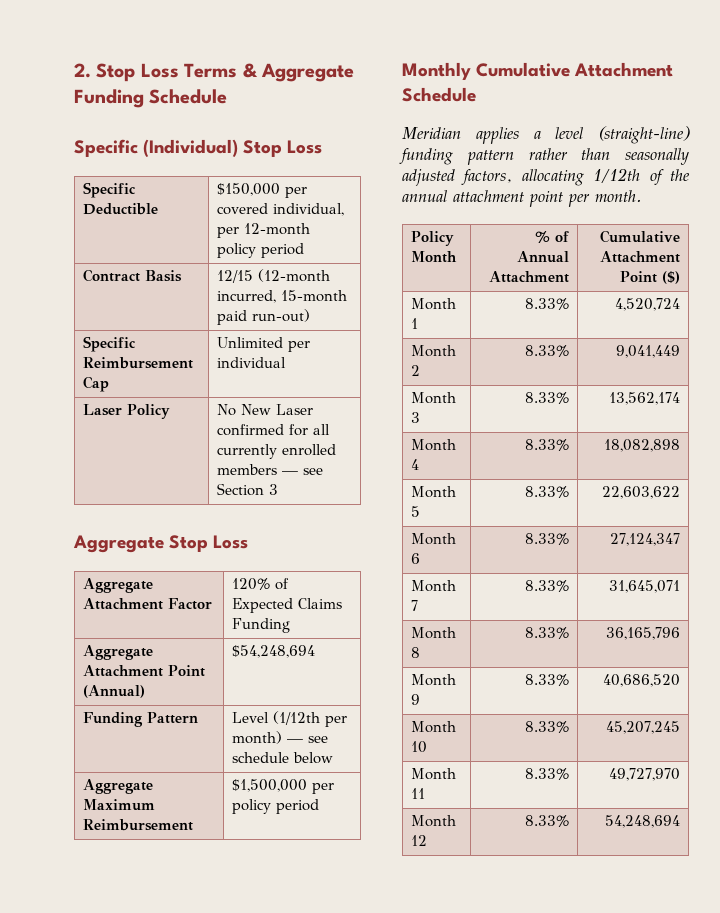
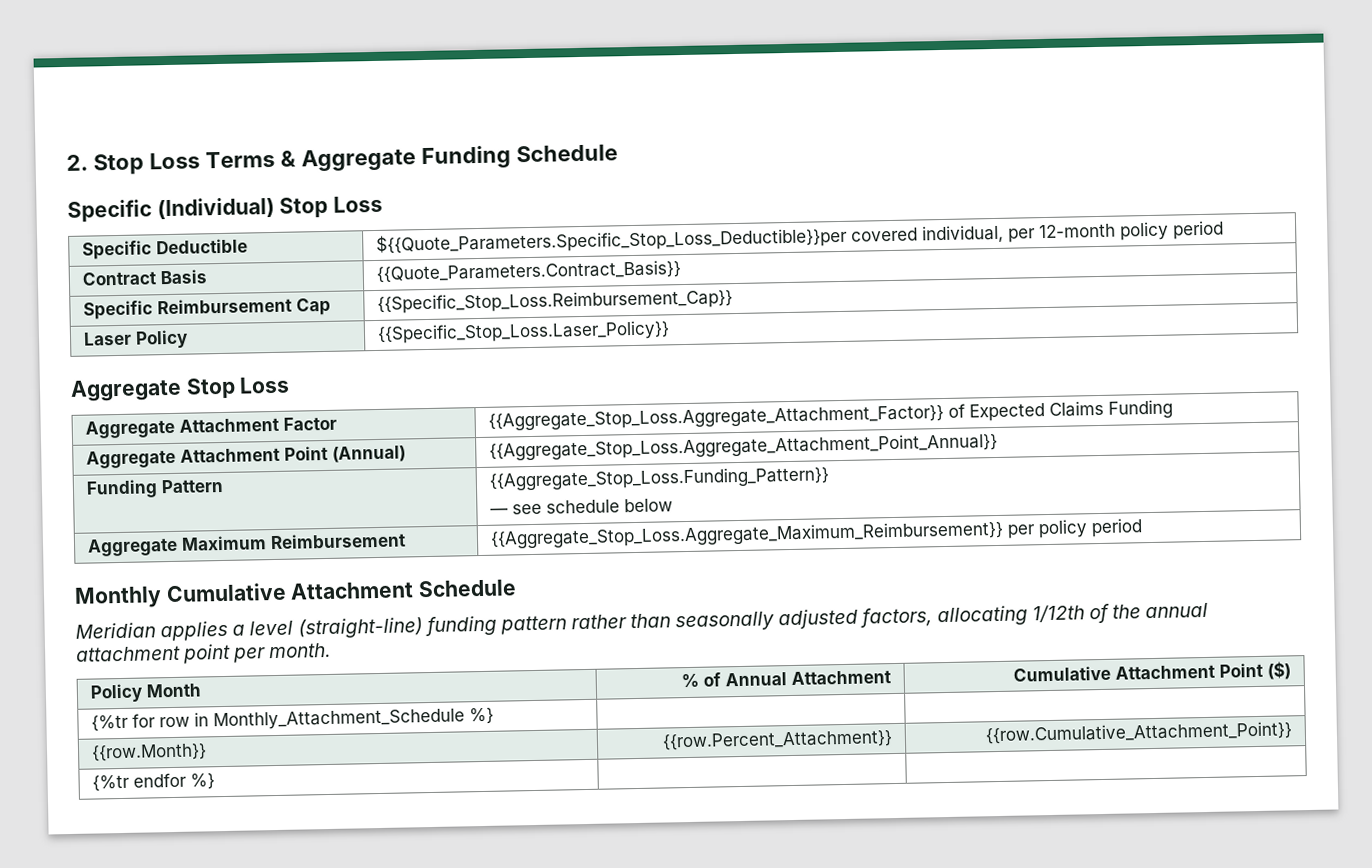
- Specific Deductible | $150,000 per covered individual, per 12-month policy period
+ Specific Deductible | ${{Quote_Parameters.Specific_Stop_Loss_Deductible}}per covered individual, per 12-month policy period
- Contract Basis | 12/15 (12-month incurred, 15-month paid run-out)
+ Contract Basis | {{Quote_Parameters.Contract_Basis}}
- Specific Reimbursement Cap | Unlimited per individual
+ Specific Reimbursement Cap | {{Specific_Stop_Loss.Reimbursement_Cap}}
- Laser Policy | No New Laser confirmed for all currently enrolled members — see Section 3
+ Laser Policy | {{Specific_Stop_Loss.Laser_Policy}}
- Aggregate Attachment Factor | 120% of Expected Claims Funding
+ Aggregate Attachment Factor | {{Aggregate_Stop_Loss.Aggregate_Attachment_Factor}} of Expected Claims Funding
- Aggregate Attachment Point (Annual) | $54,248,694
+ Aggregate Attachment Point (Annual) | {{Aggregate_Stop_Loss.Aggregate_Attachment_Point_Annual}}
- Funding Pattern | Level (1/12th per month) — see schedule below
+ Funding Pattern | {{Aggregate_Stop_Loss.Funding_Pattern}}
+ — see schedule below
- Aggregate Maximum Reimbursement | $1,500,000 per policy period
+ Aggregate Maximum Reimbursement | {{Aggregate_Stop_Loss.Aggregate_Maximum_Reimbursement}} per policy period
- Month 1 | 8.33% | 4,520,724
- Month 2 | 8.33% | 9,041,449
- Month 3 | 8.33% | 13,562,174
- Month 4 | 8.33% | 18,082,898
- Month 5 | 8.33% | 22,603,622
- Month 6 | 8.33% | 27,124,347
- Month 7 | 8.33% | 31,645,071
- Month 8 | 8.33% | 36,165,796
- Month 9 | 8.33% | 40,686,520
- Month 10 | 8.33% | 45,207,245
- Month 11 | 8.33% | 49,727,970
- Month 12 | 8.33% | 54,248,694
+ {%tr for row in Monthly_Attachment_Schedule %} | |
+ {{row.Month}} | {{row.Percent_Attachment}} | {{row.Cumulative_Attachment_Point}}
+ {%tr endfor %} | |

